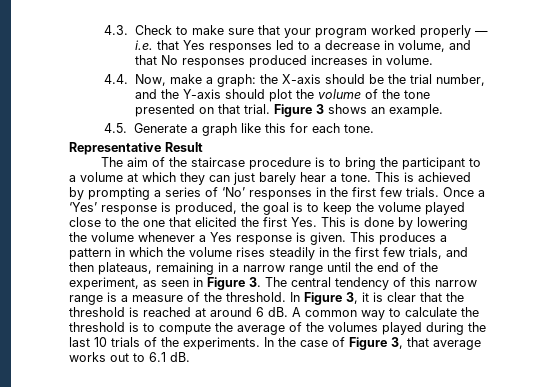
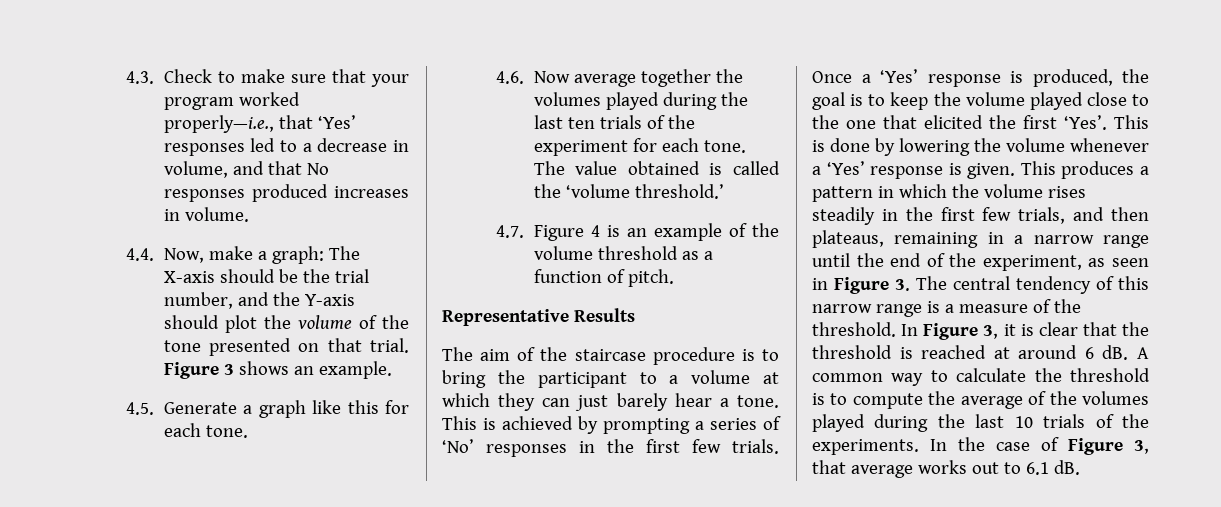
- 4.3. Check to make sure that your program worked properly — i.e. that Yes responses led to a decrease in volume, and that No responses produced increases in volume.
+ 4.3. Check to make sure that your program worked properly—i.e., that ‘Yes’ responses led to a decrease in volume, and that No responses produced increases in volume.
- 4.4. Now, make a graph: the X-axis should be the trial number, and the Y-axis should plot the volume of the tone presented on that trial.
+ 4.4. Now, make a graph: The X-axis should be the trial number, and the Y-axis should plot the volume of the tone presented on that trial.
+ 4.6. Now average together the volumes played during the last ten trials of the experiment for each tone. The value obtained is called the ‘volume threshold.’
+ 4.7. Figure 4 is an example of the volume threshold as a function of pitch.
- Representative Result
+ Representative Results
- Once a ‘Yes’ response is produced, the goal is to keep the volume played close to the one that elicited the first Yes. This is done by lowering the volume whenever a Yes response is given.
+ Once a ‘Yes’ response is produced, the goal is to keep the volume played close to the one that elicited the first ‘Yes’. This is done by lowering the volume whenever a ‘Yes’ response is given.

